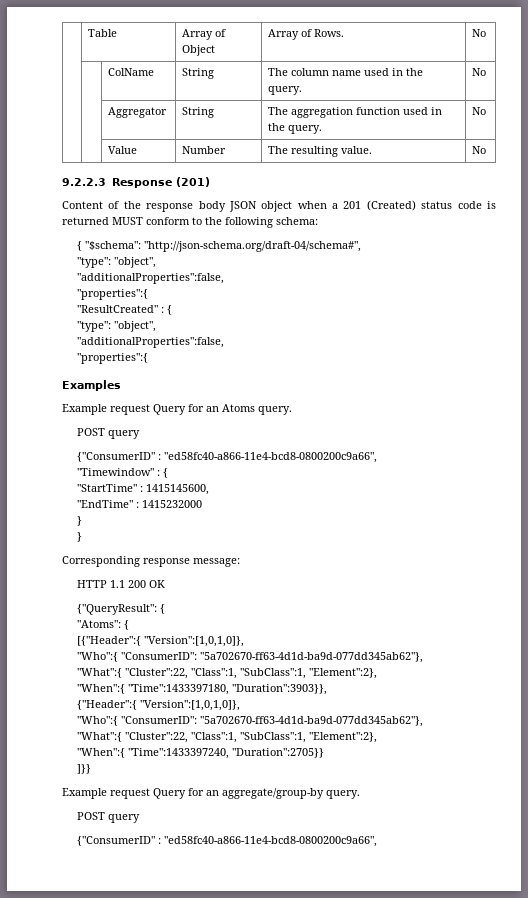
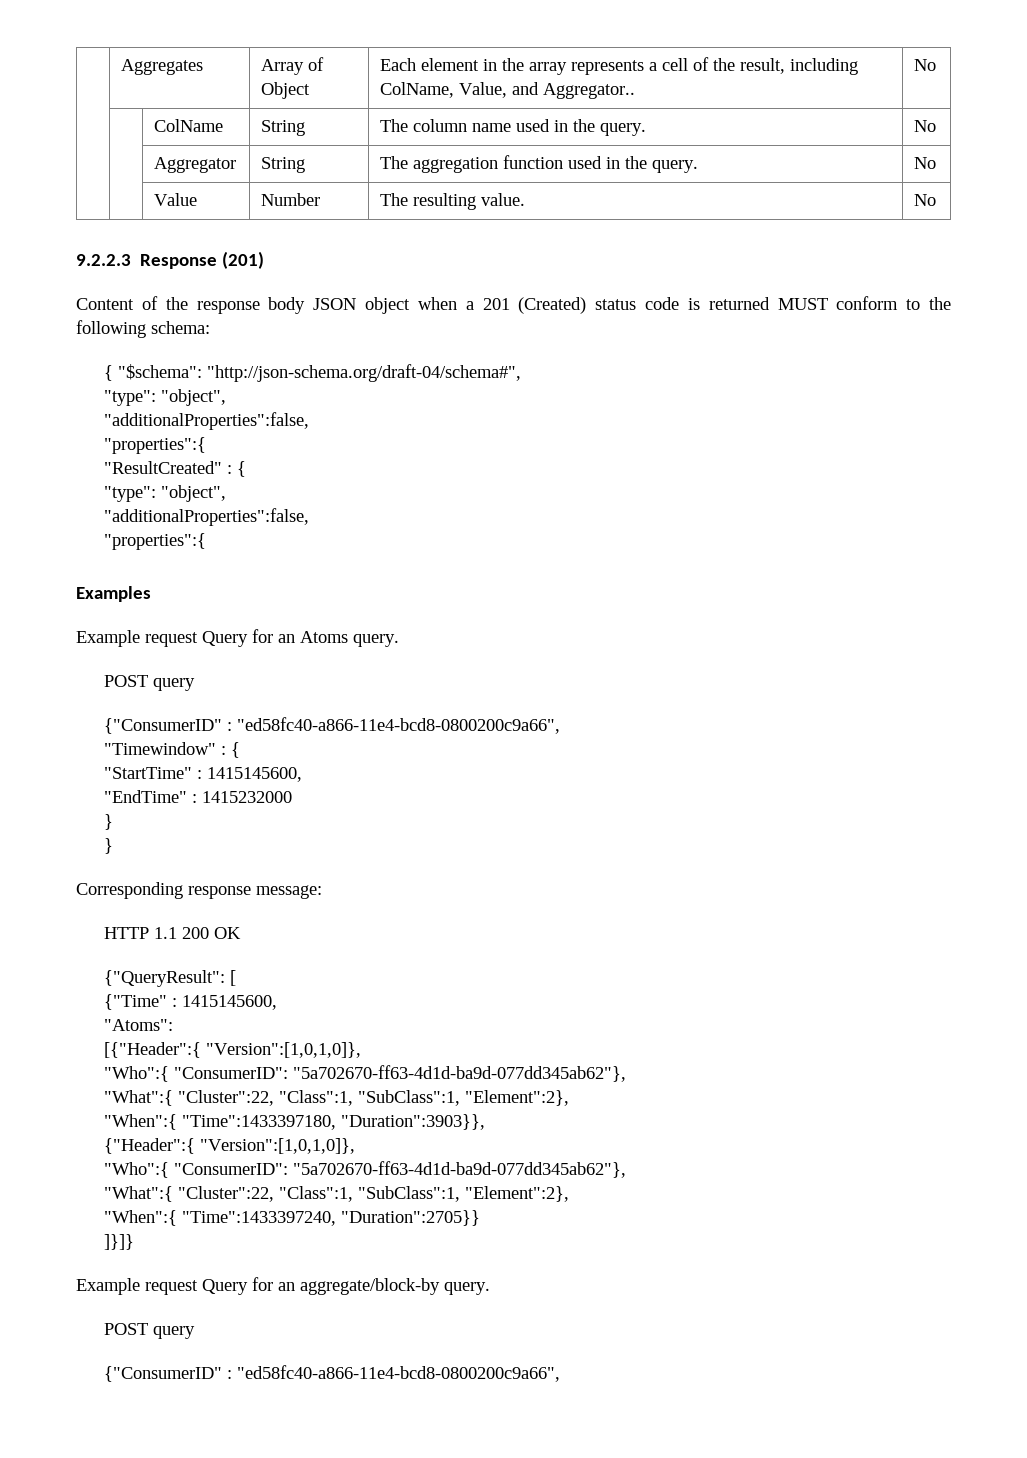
- | Table | Array of Object | Array of Rows. | No
+ | Aggregates | Array of Object | Each element in the array represents a cell of the result, including ColName, Value, and Aggregator.. | No
- {"QueryResult": {
+ {"QueryResult": [
+ {"Time" : 1415145600,
- "Atoms": {
+ "Atoms":
- ]}}
- Example request Query for an aggregate/group-by query.
+ ]}]}
+ Example request Query for an aggregate/block-by query.

